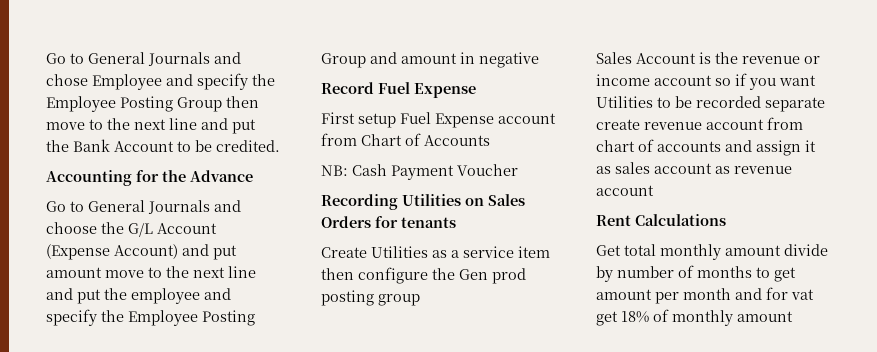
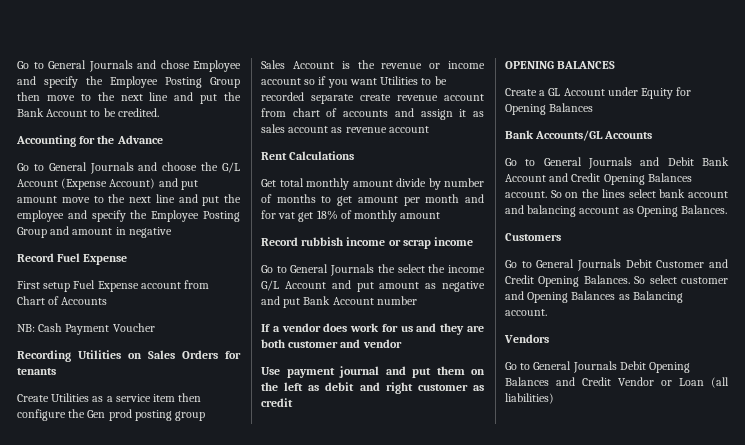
+ Record rubbish income or scrap income
+ Go to General Journals the select the income G/L Account and put amount as negative and put Bank Account number
+ If a vendor does work for us and they are both customer and vendor
+ Use payment journal and put them on the left as debit and right customer as credit
+ OPENING BALANCES
+ Create a GL Account under Equity for Opening Balances
+ Bank Accounts/GL Accounts
+ Go to General Journals and Debit Bank Account and Credit Opening Balances account. So on the lines select bank account and balancing account as Opening Balances.
+ Customers
+ Go to General Journals Debit Customer and Credit Opening Balances. So select customer and Opening Balances as Balancing account.
+ Vendors
+ Go to General Journals Debit Opening Balances and Credit Vendor or Loan (all liabilities)

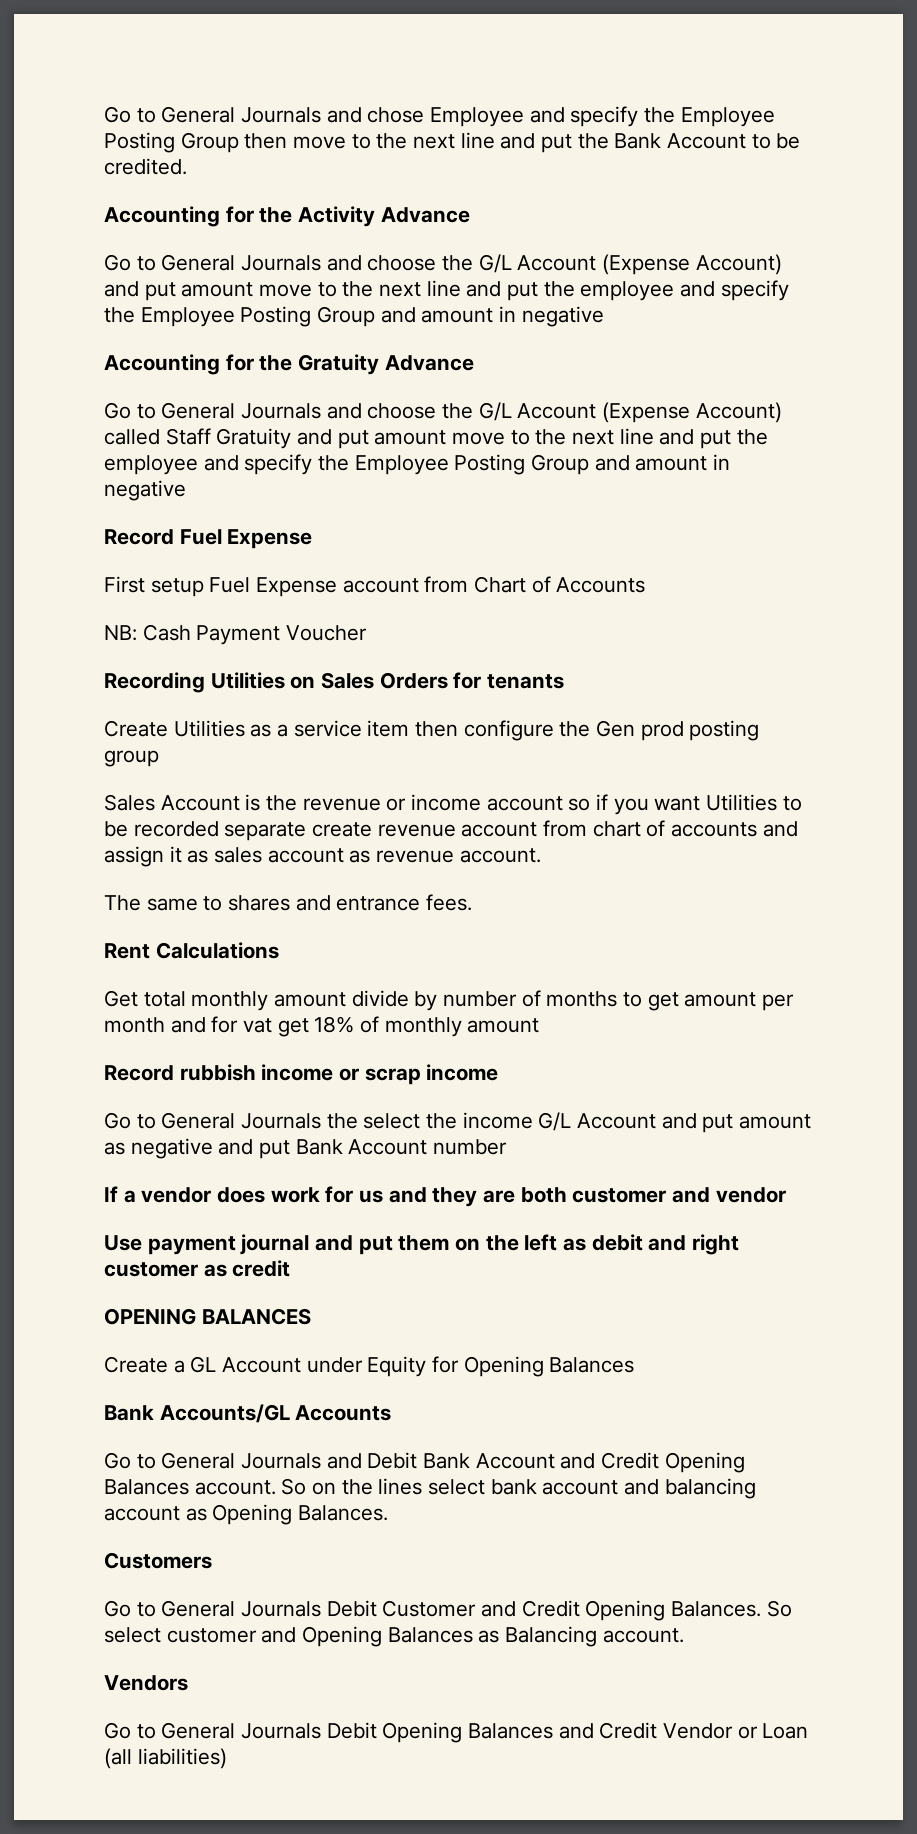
- Accounting for the Advance
+ Accounting for the Activity Advance
+ Accounting for the Gratuity Advance
+ Go to General Journals and choose the G/L Account (Expense Account) called Staff Gratuity and put amount move to the next line and put the employee and specify the Employee Posting Group and amount in negative
- Sales Account is the revenue or income account so if you want Utilities to be recorded separate create revenue account from chart of accounts and assign it as sales account as revenue account
+ Sales Account is the revenue or income account so if you want Utilities to be recorded separate create revenue account from chart of accounts and assign it as sales account as revenue account.
+ The same to shares and entrance fees.

